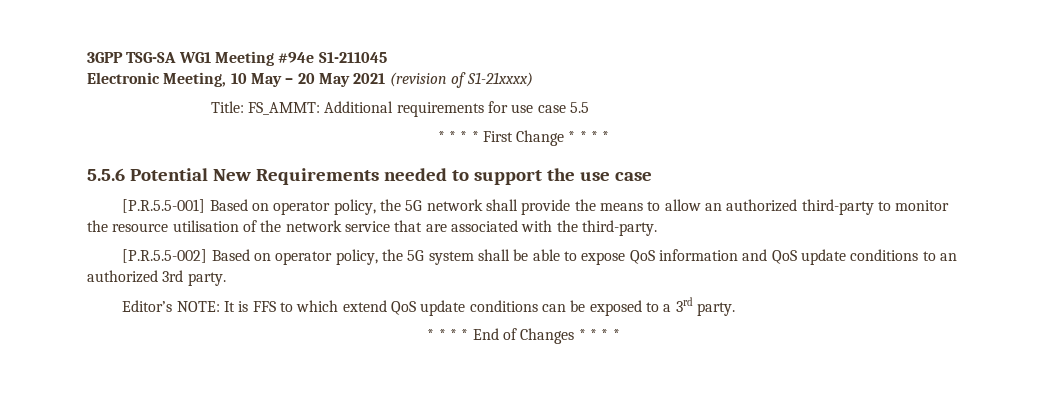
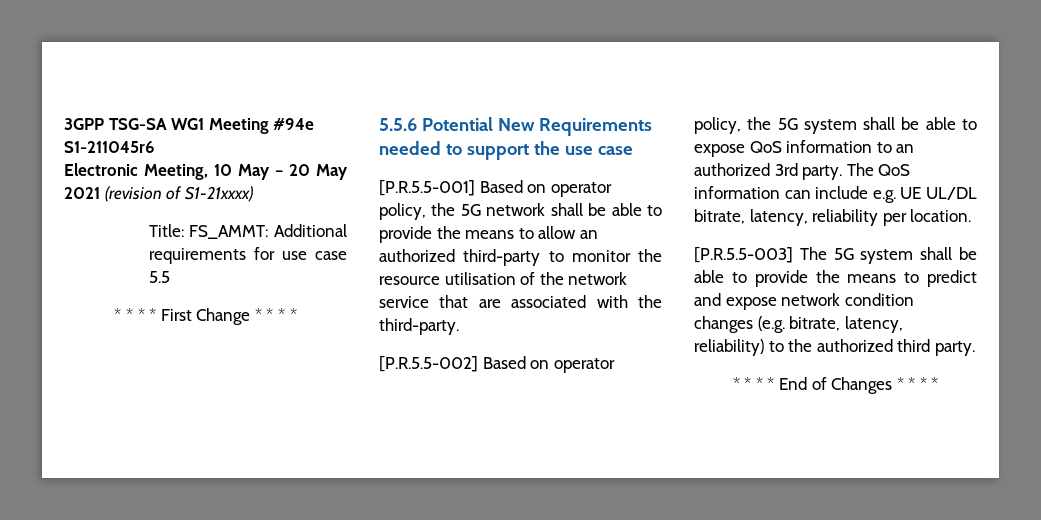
- 3GPP TSG-SA WG1 Meeting #94e S1-211045
+ 3GPP TSG-SA WG1 Meeting #94e S1-211045r6
- [P.R.5.5-001] Based on operator policy, the 5G network shall provide the means to allow an authorized third-party to monitor the resource utilisation of the network service that are associated with the third-party.
+ [P.R.5.5-001] Based on operator policy, the 5G network shall be able to provide the means to allow an authorized third-party to monitor the resource utilisation of the network service that are associated with the third-party.
- [P.R.5.5-002] Based on operator policy, the 5G system shall be able to expose QoS information and QoS update conditions to an authorized 3rd party.
- Editor’s NOTE: It is FFS to which extend QoS update conditions can be exposed to a 3rd party.
+ [P.R.5.5-002] Based on operator policy, the 5G system shall be able to expose QoS information to an authorized 3rd party. The QoS information can include e.g. UE UL/DL bitrate, latency, reliability per location.
+ [P.R.5.5-003] The 5G system shall be able to provide the means to predict and expose network condition changes (e.g. bitrate, latency, reliability) to the authorized third party.

